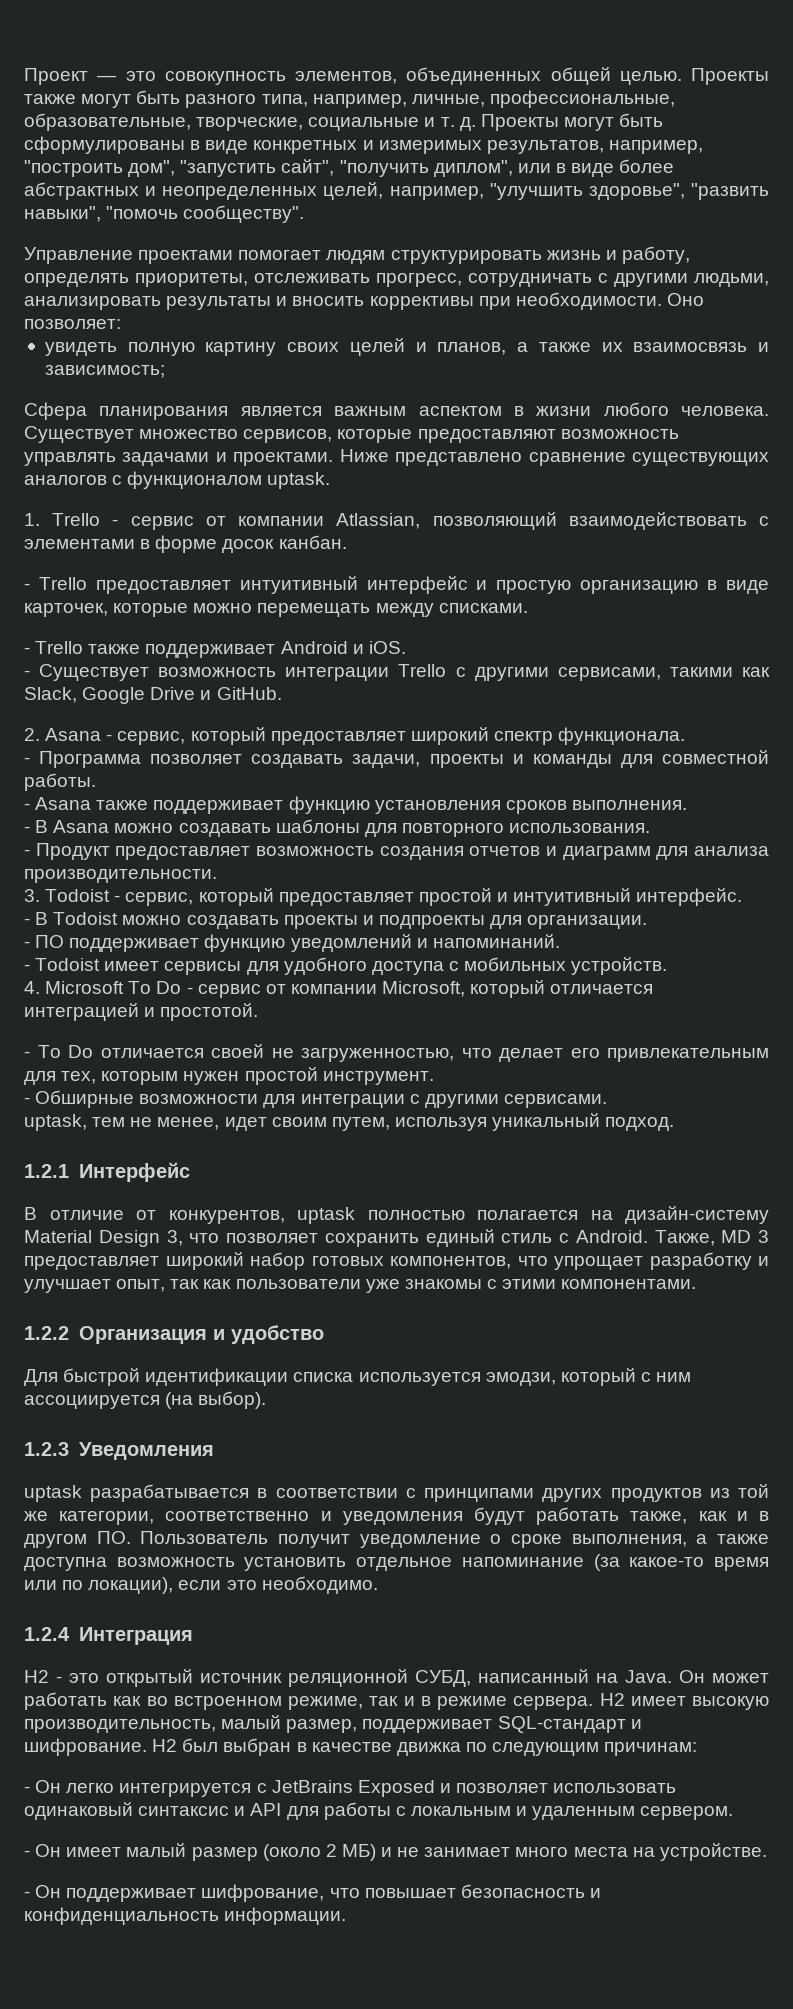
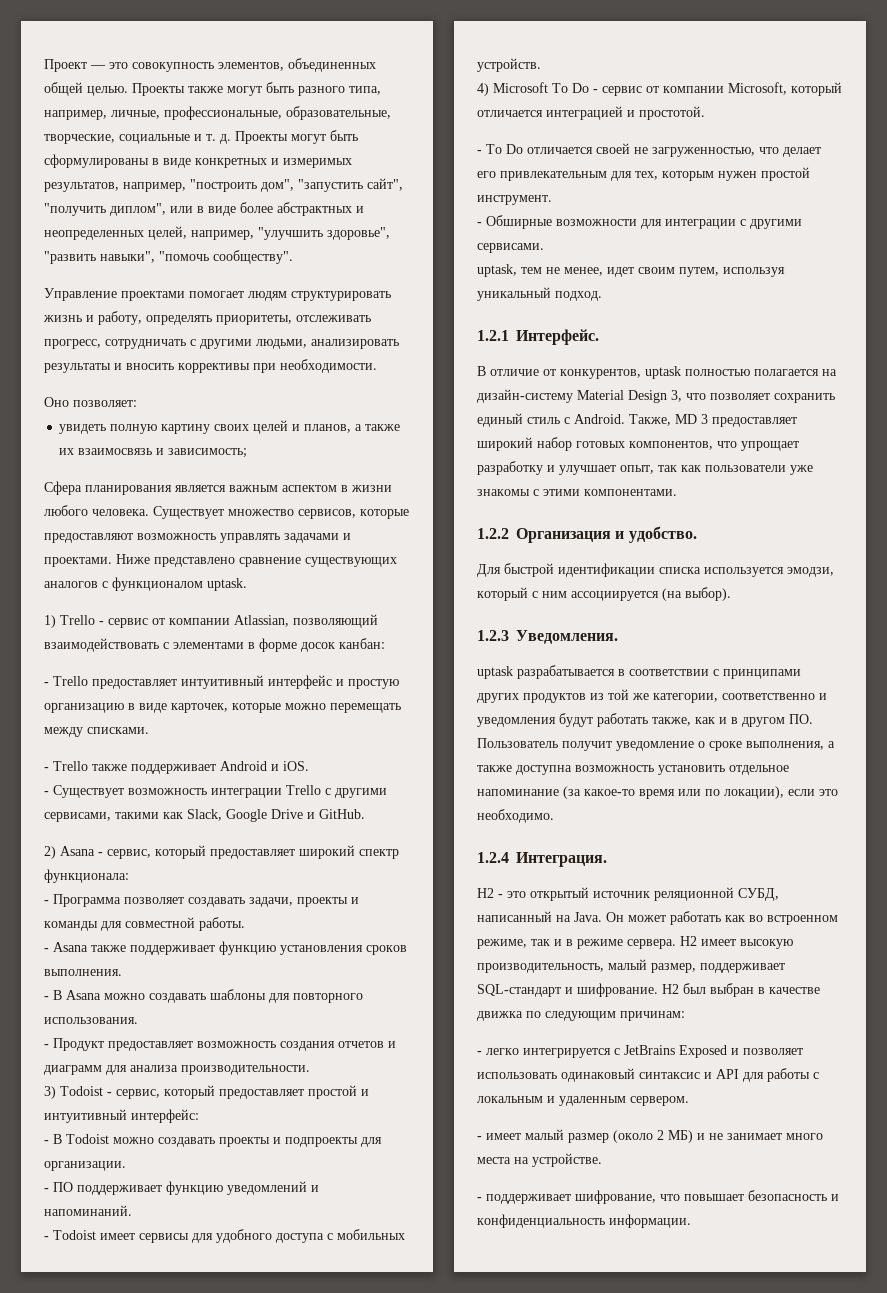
- Управление проектами помогает людям структурировать жизнь и работу, определять приоритеты, отслеживать прогресс, сотрудничать с другими людьми, анализировать результаты и вносить коррективы при необходимости. Оно позволяет:
+ Управление проектами помогает людям структурировать жизнь и работу, определять приоритеты, отслеживать прогресс, сотрудничать с другими людьми, анализировать результаты и вносить коррективы при необходимости.
+ Оно позволяет:
- 1. Trello - сервис от компании Atlassian, позволяющий взаимодействовать с элементами в форме досок канбан.
+ 1) Trello - сервис от компании Atlassian, позволяющий взаимодействовать с элементами в форме досок канбан:
- 2. Asana - сервис, который предоставляет широкий спектр функционала.
+ 2) Asana - сервис, который предоставляет широкий спектр функционала:
- 3. Todoist - сервис, который предоставляет простой и интуитивный интерфейс.
+ 3) Todoist - сервис, который предоставляет простой и интуитивный интерфейс:
- 4. Microsoft To Do - сервис от компании Microsoft, который отличается интеграцией и простотой.
+ 4) Microsoft To Do - сервис от компании Microsoft, который отличается интеграцией и простотой.
- 1.2.1 Интерфейс
+ 1.2.1 Интерфейс.
- 1.2.2 Организация и удобство
+ 1.2.2 Организация и удобство.
- 1.2.3 Уведомления
+ 1.2.3 Уведомления.
- 1.2.4 Интеграция
+ 1.2.4 Интеграция.
- - Он легко интегрируется с JetBrains Exposed и позволяет использовать одинаковый синтаксис и API для работы с локальным и удаленным сервером.
+ - легко интегрируется с JetBrains Exposed и позволяет использовать одинаковый синтаксис и API для работы с локальным и удаленным сервером.
- - Он имеет малый размер (около 2 МБ) и не занимает много места на устройстве.
+ - имеет малый размер (около 2 МБ) и не занимает много места на устройстве.
- - Он поддерживает шифрование, что повышает безопасность и конфиденциальность информации.
+ - поддерживает шифрование, что повышает безопасность и конфиденциальность информации.

